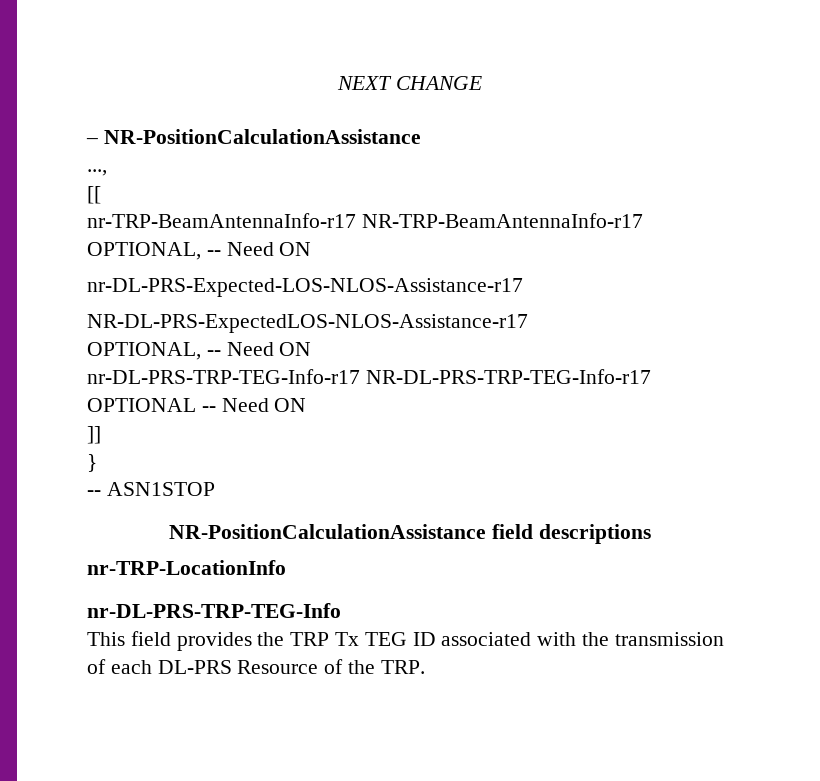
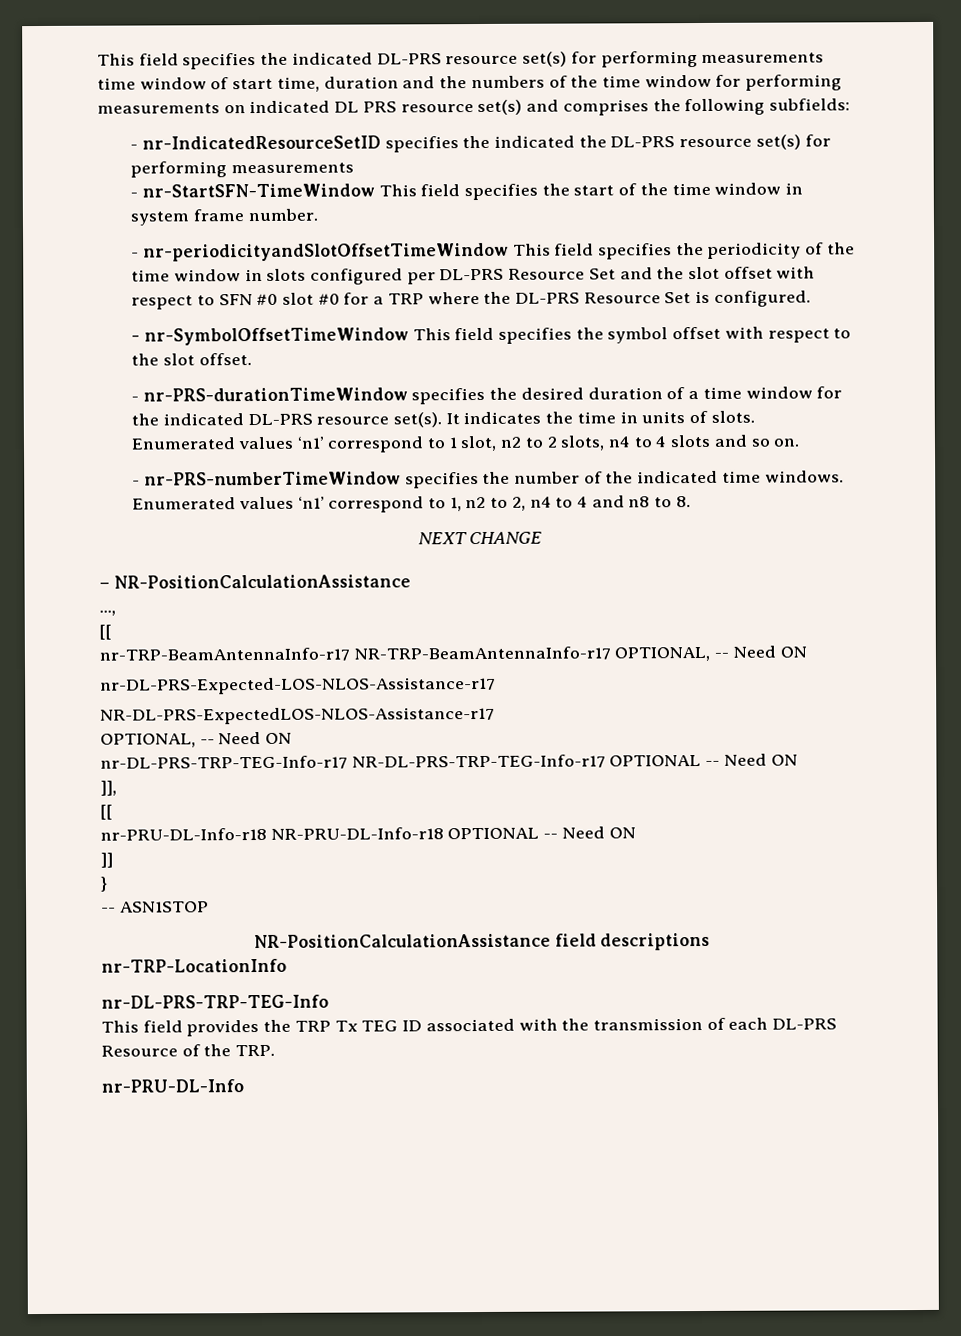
+ This field specifies the indicated DL-PRS resource set(s) for performing measurements time window of start time, duration and the numbers of the time window for performing measurements on indicated DL PRS resource set(s) and comprises the following subfields:
+ - nr-IndicatedResourceSetID specifies the indicated the DL-PRS resource set(s) for performing measurements
+ - nr-StartSFN-TimeWindow This field specifies the start of the time window in system frame number.
+ - nr-periodicityandSlotOffsetTimeWindow This field specifies the periodicity of the time window in slots configured per DL-PRS Resource Set and the slot offset with respect to SFN #0 slot #0 for a TRP where the DL-PRS Resource Set is configured.
+ - nr-SymbolOffsetTimeWindow This field specifies the symbol offset with respect to the slot offset.
+ - nr-PRS-durationTimeWindow specifies the desired duration of a time window for the indicated DL-PRS resource set(s). It indicates the time in units of slots. Enumerated values ‘n1’ correspond to 1 slot, n2 to 2 slots, n4 to 4 slots and so on.
+ - nr-PRS-numberTimeWindow specifies the number of the indicated time windows. Enumerated values ‘n1’ correspond to 1, n2 to 2, n4 to 4 and n8 to 8.
+ ]],
+ [[
+ nr-PRU-DL-Info-r18 NR-PRU-DL-Info-r18 OPTIONAL -- Need ON
+ nr-PRU-DL-Info

